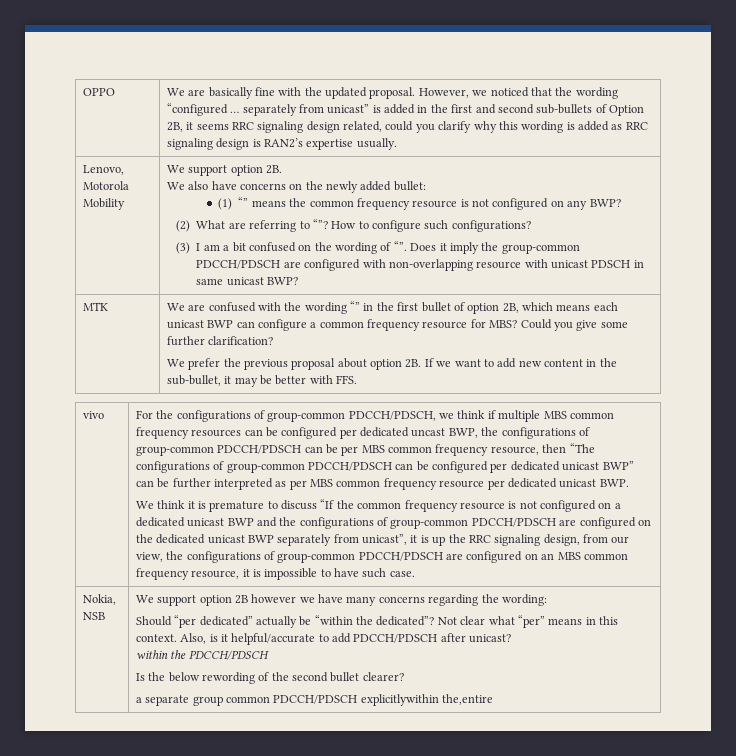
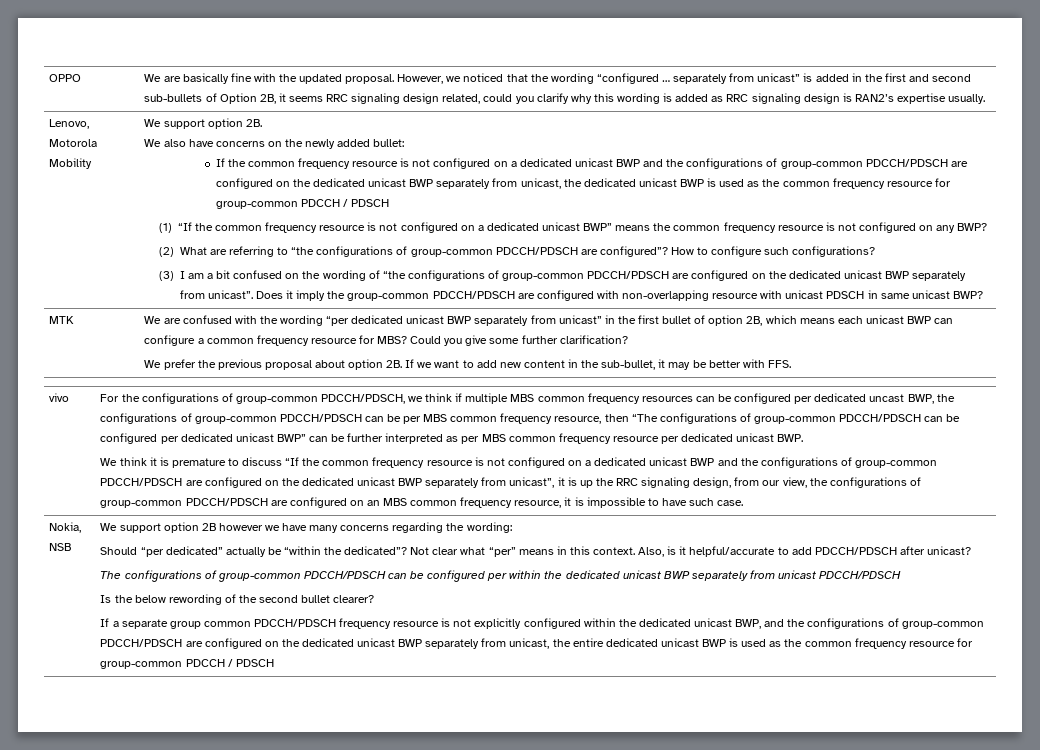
- (1) “” means the common frequency resource is not configured on any BWP?
+ If the common frequency resource is not configured on a dedicated unicast BWP and the configurations of group-common PDCCH/PDSCH are configured on the dedicated unicast BWP separately from unicast, the dedicated unicast BWP is used as the common frequency resource for group-common PDCCH / PDSCH
+ (1) “If the common frequency resource is not configured on a dedicated unicast BWP” means the common frequency resource is not configured on any BWP?
- (2) What are referring to “”?
+ (2) What are referring to “the configurations of group-common PDCCH/PDSCH are configured”?
- (3) I am a bit confused on the wording of “”.
+ (3) I am a bit confused on the wording of “the configurations of group-common PDCCH/PDSCH are configured on the dedicated unicast BWP separately from unicast”.
- We are confused with the wording “” in the first bullet of option 2B, which means each unicast BWP can configure a common frequency resource for MBS?
+ We are confused with the wording “per dedicated unicast BWP separately from unicast” in the first bullet of option 2B, which means each unicast BWP can configure a common frequency resource for MBS?
- within the PDCCH/PDSCH
+ The configurations of group-common PDCCH/PDSCH can be configured per within the dedicated unicast BWP separately from unicast PDCCH/PDSCH
- a separate group common PDCCH/PDSCH explicitlywithin the,entire
+ If a separate group common PDCCH/PDSCH frequency resource is not explicitly configured within the dedicated unicast BWP, and the configurations of group-common PDCCH/PDSCH are configured on the dedicated unicast BWP separately from unicast, the entire dedicated unicast BWP is used as the common frequency resource for group-common PDCCH / PDSCH

